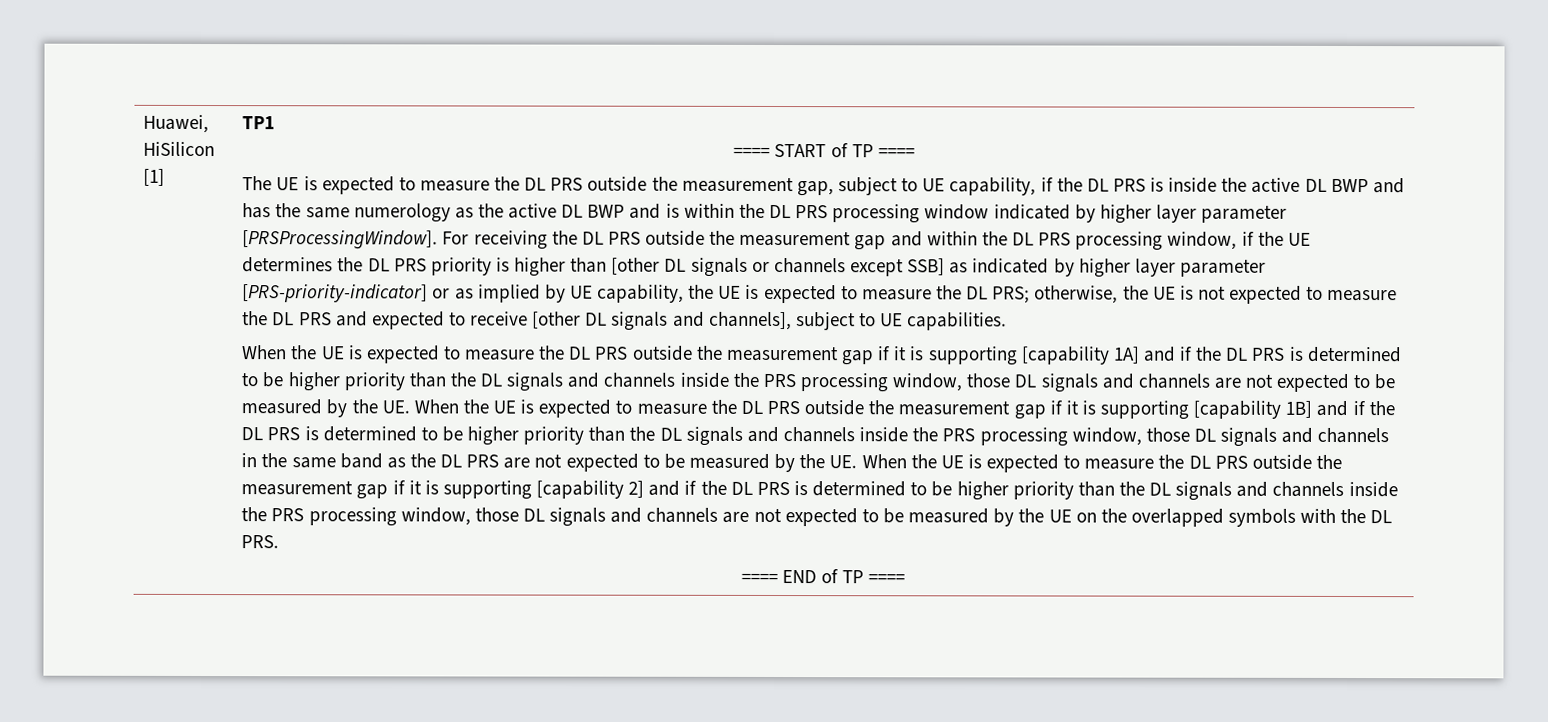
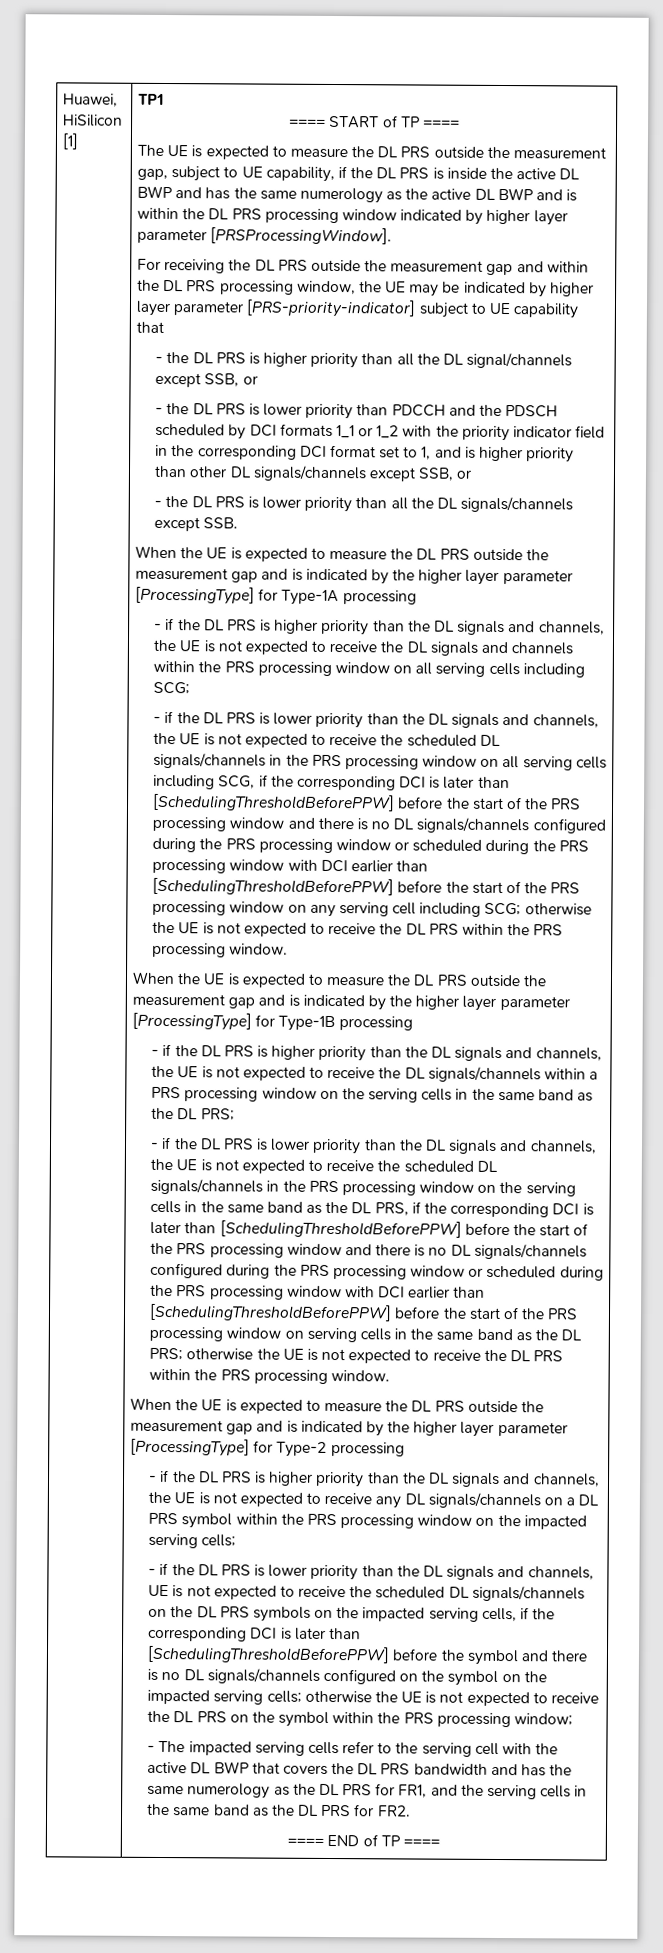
- The UE is expected to measure the DL PRS outside the measurement gap, subject to UE capability, if the DL PRS is inside the active DL BWP and has the same numerology as the active DL BWP and is within the DL PRS processing window indicated by higher layer parameter [PRSProcessingWindow]. For receiving the DL PRS outside the measurement gap and within the DL PRS processing window, if the UE determines the DL PRS priority is higher than [other DL signals or channels except SSB] as indicated by higher layer parameter [PRS-priority-indicator] or as implied by UE capability, the UE is expected to measure the DL PRS; otherwise, the UE is not expected to measure the DL PRS and expected to receive [other DL signals and channels], subject to UE capabilities.
+ The UE is expected to measure the DL PRS outside the measurement gap, subject to UE capability, if the DL PRS is inside the active DL BWP and has the same numerology as the active DL BWP and is within the DL PRS processing window indicated by higher layer parameter [PRSProcessingWindow].
+ For receiving the DL PRS outside the measurement gap and within the DL PRS processing window, the UE may be indicated by higher layer parameter [PRS-priority-indicator] subject to UE capability that
+ - the DL PRS is higher priority than all the DL signal/channels except SSB, or
+ - the DL PRS is lower priority than PDCCH and the PDSCH scheduled by DCI formats 1_1 or 1_2 with the priority indicator field in the corresponding DCI format set to 1, and is higher priority than other DL signals/channels except SSB, or
+ - the DL PRS is lower priority than all the DL signals/channels except SSB.
- When the UE is expected to measure the DL PRS outside the measurement gap if it is supporting [capability 1A] and if the DL PRS is determined to be higher priority than the DL signals and channels inside the PRS processing window, those DL signals and channels are not expected to be measured by the UE. When the UE is expected to measure the DL PRS outside the measurement gap if it is supporting [capability 1B] and if the DL PRS is determined to be higher priority than the DL signals and channels inside the PRS processing window, those DL signals and channels in the same band as the DL PRS are not expected to be measured by the UE. When the UE is expected to measure the DL PRS outside the measurement gap if it is supporting [capability 2] and if the DL PRS is determined to be higher priority than the DL signals and channels inside the PRS processing window, those DL signals and channels are not expected to be measured by the UE on the overlapped symbols with the DL PRS.
+ When the UE is expected to measure the DL PRS outside the measurement gap and is indicated by the higher layer parameter [ProcessingType] for Type-1A processing
+ - if the DL PRS is higher priority than the DL signals and channels, the UE is not expected to receive the DL signals and channels within the PRS processing window on all serving cells including SCG;
+ - if the DL PRS is lower priority than the DL signals and channels, the UE is not expected to receive the scheduled DL signals/channels in the PRS processing window on all serving cells including SCG, if the corresponding DCI is later than [SchedulingThresholdBeforePPW] before the start of the PRS processing window and there is no DL signals/channels configured during the PRS processing window or scheduled during the PRS processing window with DCI earlier than [SchedulingThresholdBeforePPW] before the start of the PRS processing window on any serving cell including SCG; otherwise the UE is not expected to receive the DL PRS within the PRS processing window.
+ When the UE is expected to measure the DL PRS outside the measurement gap and is indicated by the higher layer parameter [ProcessingType] for Type-1B processing
+ - if the DL PRS is higher priority than the DL signals and channels, the UE is not expected to receive the DL signals/channels within a PRS processing window on the serving cells in the same band as the DL PRS;
+ - if the DL PRS is lower priority than the DL signals and channels, the UE is not expected to receive the scheduled DL signals/channels in the PRS processing window on the serving cells in the same band as the DL PRS, if the corresponding DCI is later than [SchedulingThresholdBeforePPW] before the start of the PRS processing window and there is no DL signals/channels configured during the PRS processing window or scheduled during the PRS processing window with DCI earlier than [SchedulingThresholdBeforePPW] before the start of the PRS processing window on serving cells in the same band as the DL PRS; otherwise the UE is not expected to receive the DL PRS within the PRS processing window.
+ When the UE is expected to measure the DL PRS outside the measurement gap and is indicated by the higher layer parameter [ProcessingType] for Type-2 processing
+ - if the DL PRS is higher priority than the DL signals and channels, the UE is not expected to receive any DL signals/channels on a DL PRS symbol within the PRS processing window on the impacted serving cells;
+ - if the DL PRS is lower priority than the DL signals and channels, UE is not expected to receive the scheduled DL signals/channels on the DL PRS symbols on the impacted serving cells, if the corresponding DCI is later than [SchedulingThresholdBeforePPW] before the symbol and there is no DL signals/channels configured on the symbol on the impacted serving cells; otherwise the UE is not expected to receive the DL PRS on the symbol within the PRS processing window;
+ - The impacted serving cells refer to the serving cell with the active DL BWP that covers the DL PRS bandwidth and has the same numerology as the DL PRS for FR1, and the serving cells in the same band as the DL PRS for FR2.

